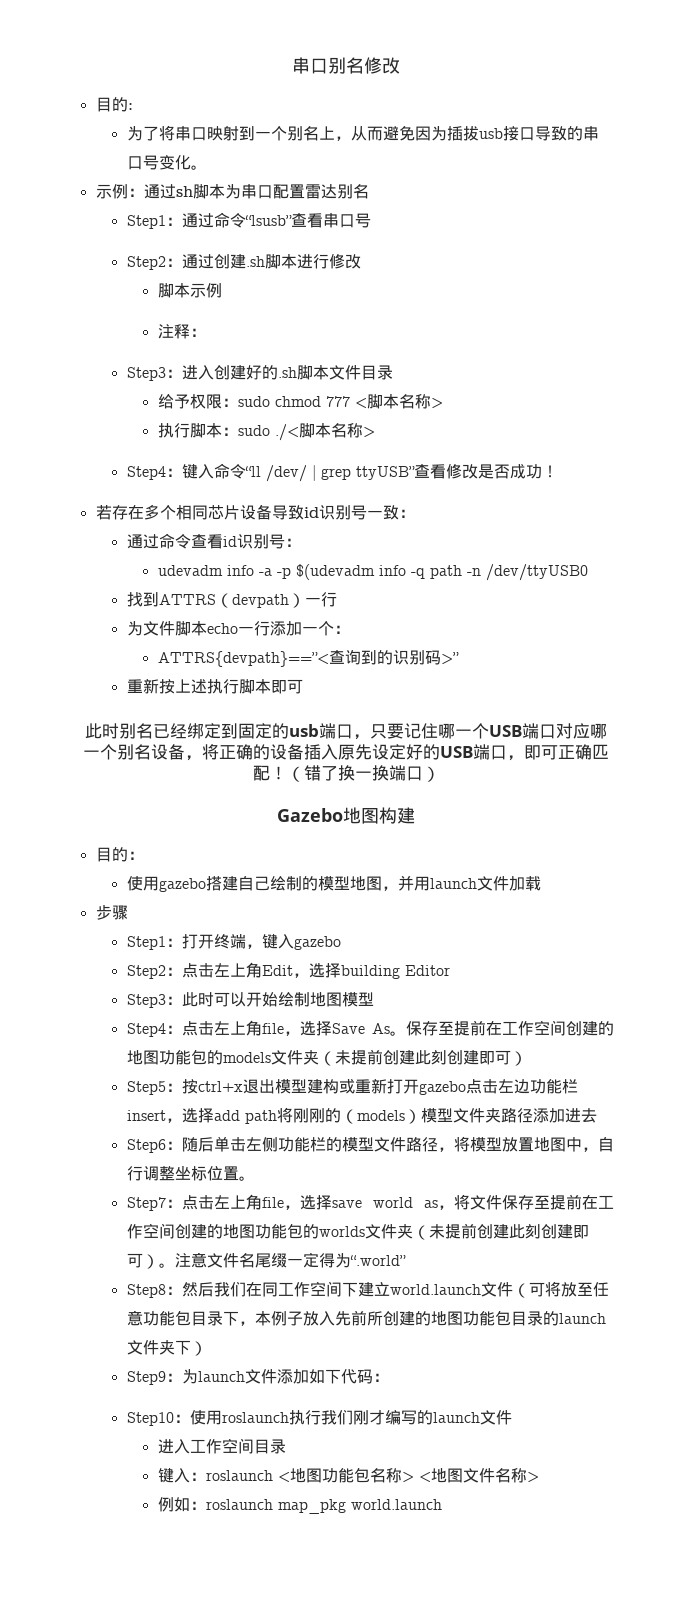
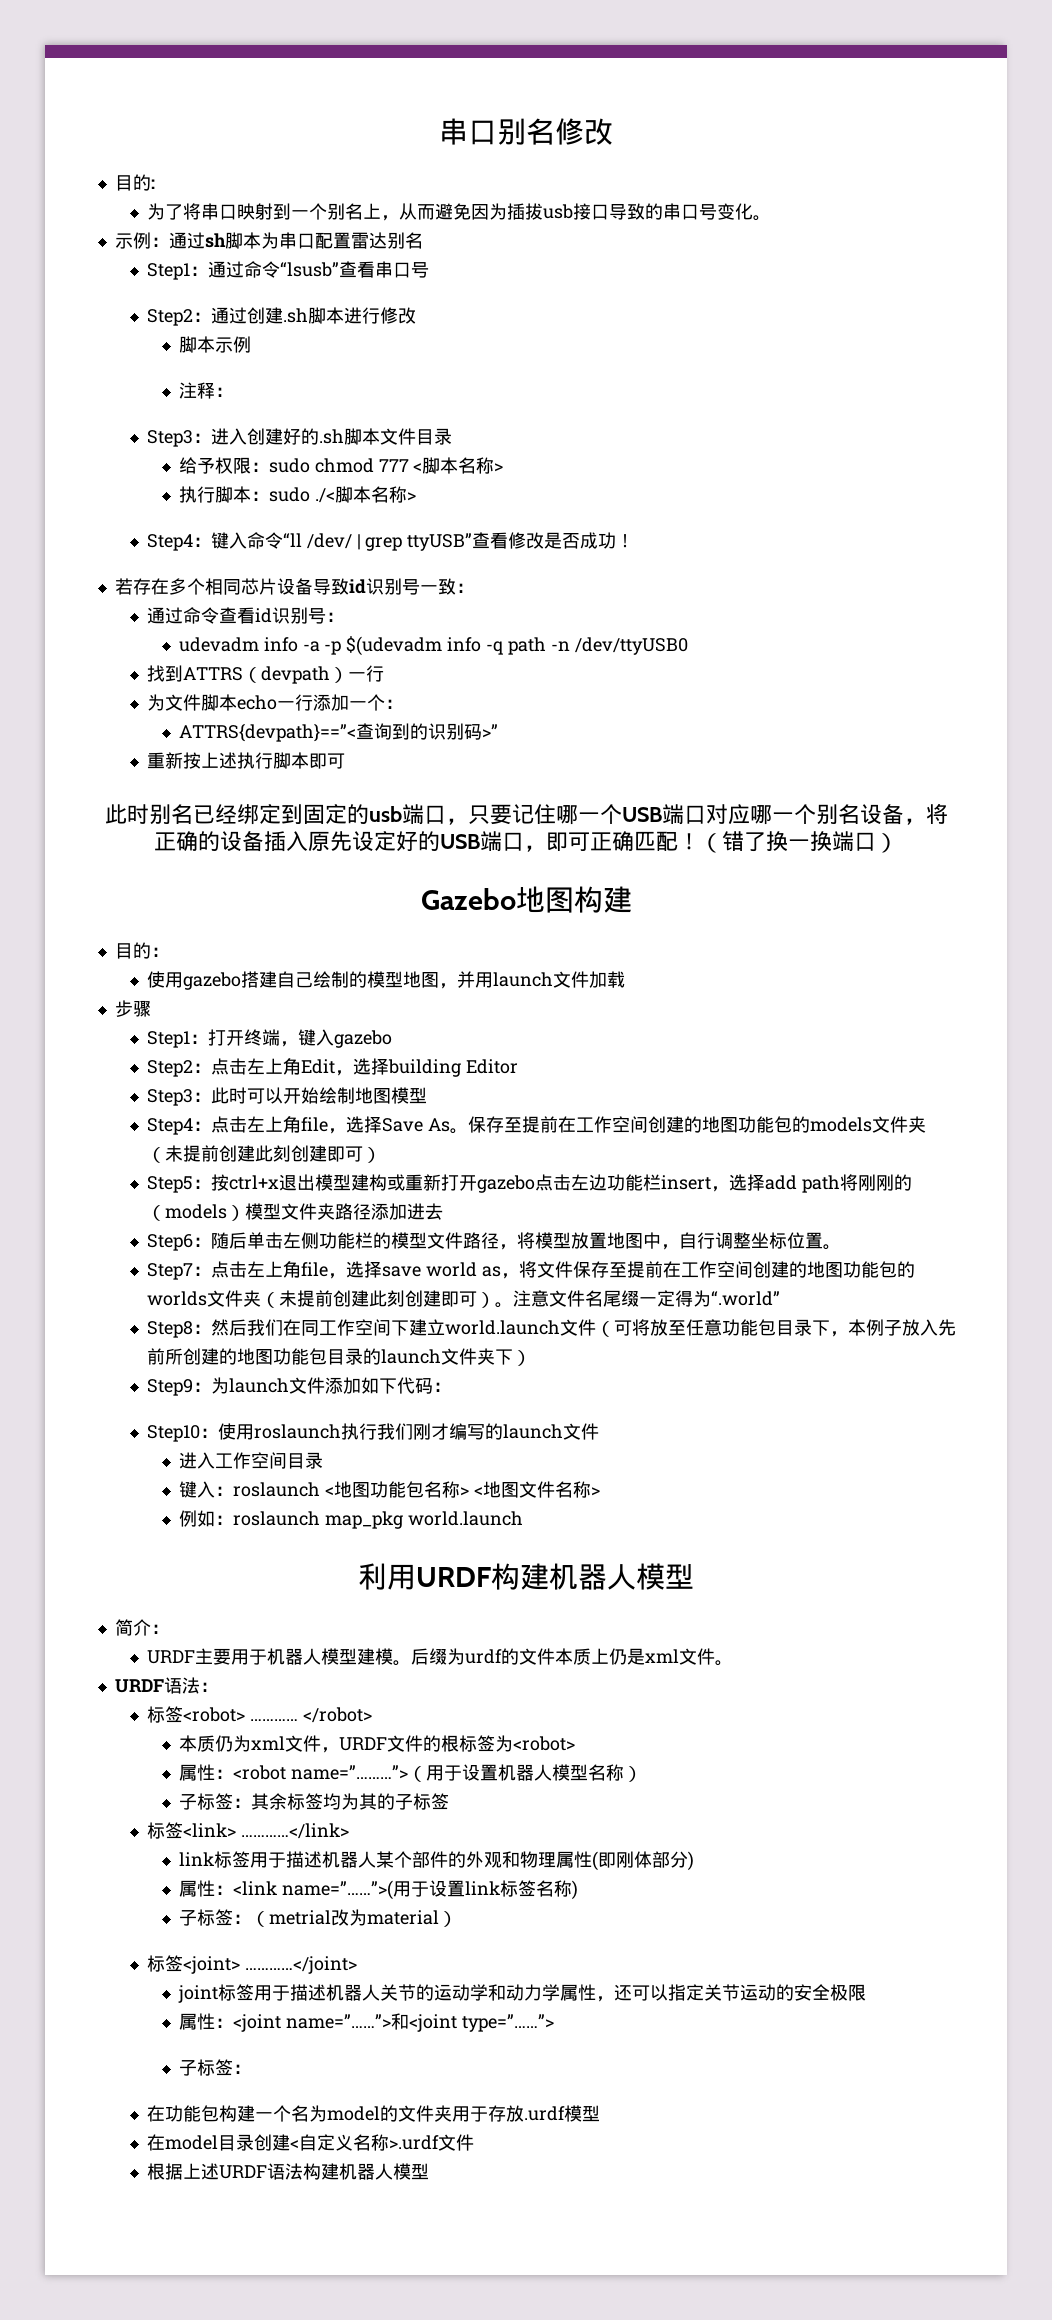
+ 利用URDF构建机器人模型
+ 简介：
+ URDF主要用于机器人模型建模。后缀为urdf的文件本质上仍是xml文件。
+ URDF语法：
+ 标签<robot> ………… </robot>
+ 本质仍为xml文件，URDF文件的根标签为<robot>
+ 属性：<robot name=”………”>（用于设置机器人模型名称）
+ 子标签：其余标签均为其的子标签
+ 标签<link> …………</link>
+ link标签用于描述机器人某个部件的外观和物理属性(即刚体部分)
+ 属性：<link name=”……”>(用于设置link标签名称)
+ 子标签：（metrial改为material）
+ 标签<joint> …………</joint>
+ joint标签用于描述机器人关节的运动学和动力学属性，还可以指定关节运动的安全极限
+ 属性：<joint name=”……”>和<joint type=”……”>
+ 子标签：
+ 在功能包构建一个名为model的文件夹用于存放.urdf模型
+ 在model目录创建<自定义名称>.urdf文件
+ 根据上述URDF语法构建机器人模型

